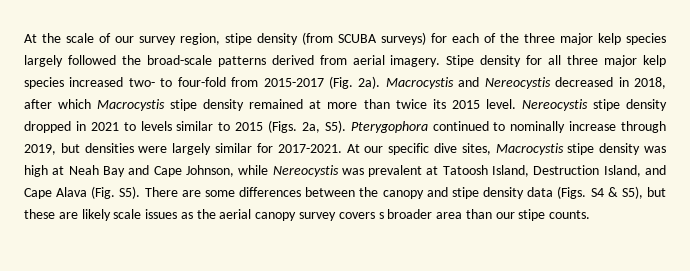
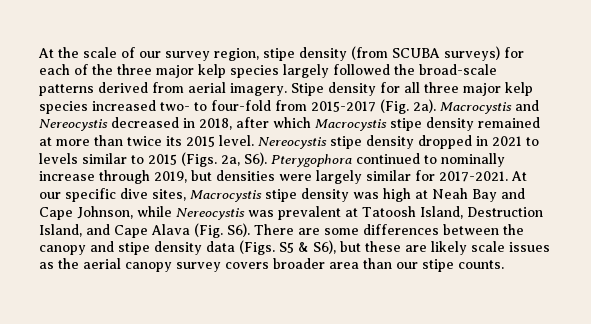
- Nereocystis stipe density dropped in 2021 to levels similar to 2015 (Figs. 2a, S5). Pterygophora continued to nominally increase through 2019, but densities were largely similar for 2017-2021.
+ Nereocystis stipe density dropped in 2021 to levels similar to 2015 (Figs. 2a, S6). Pterygophora continued to nominally increase through 2019, but densities were largely similar for 2017-2021.
- At our specific dive sites, Macrocystis stipe density was high at Neah Bay and Cape Johnson, while Nereocystis was prevalent at Tatoosh Island, Destruction Island, and Cape Alava (Fig. S5). There are some differences between the canopy and stipe density data (Figs. S4 & S5), but these are likely scale issues as the aerial canopy survey covers s broader area than our stipe counts.
+ At our specific dive sites, Macrocystis stipe density was high at Neah Bay and Cape Johnson, while Nereocystis was prevalent at Tatoosh Island, Destruction Island, and Cape Alava (Fig. S6). There are some differences between the canopy and stipe density data (Figs. S5 & S6), but these are likely scale issues as the aerial canopy survey covers broader area than our stipe counts.

